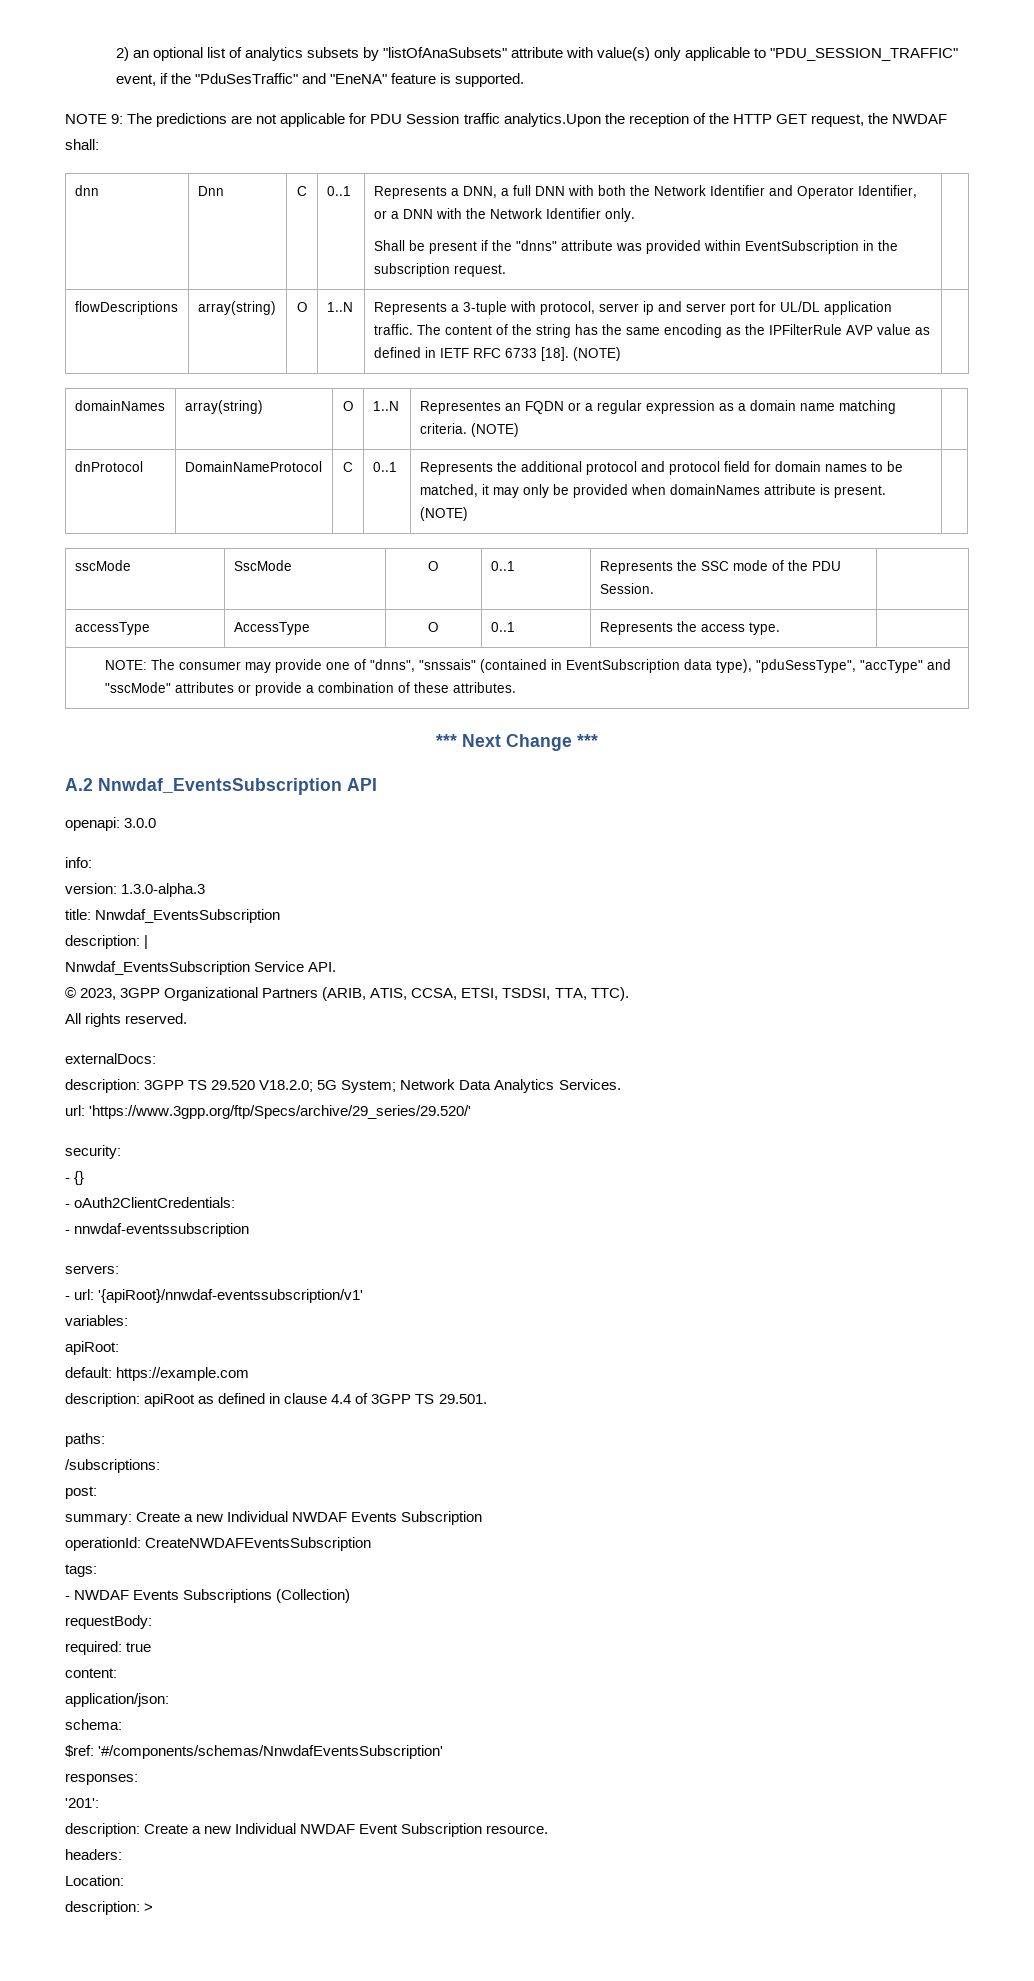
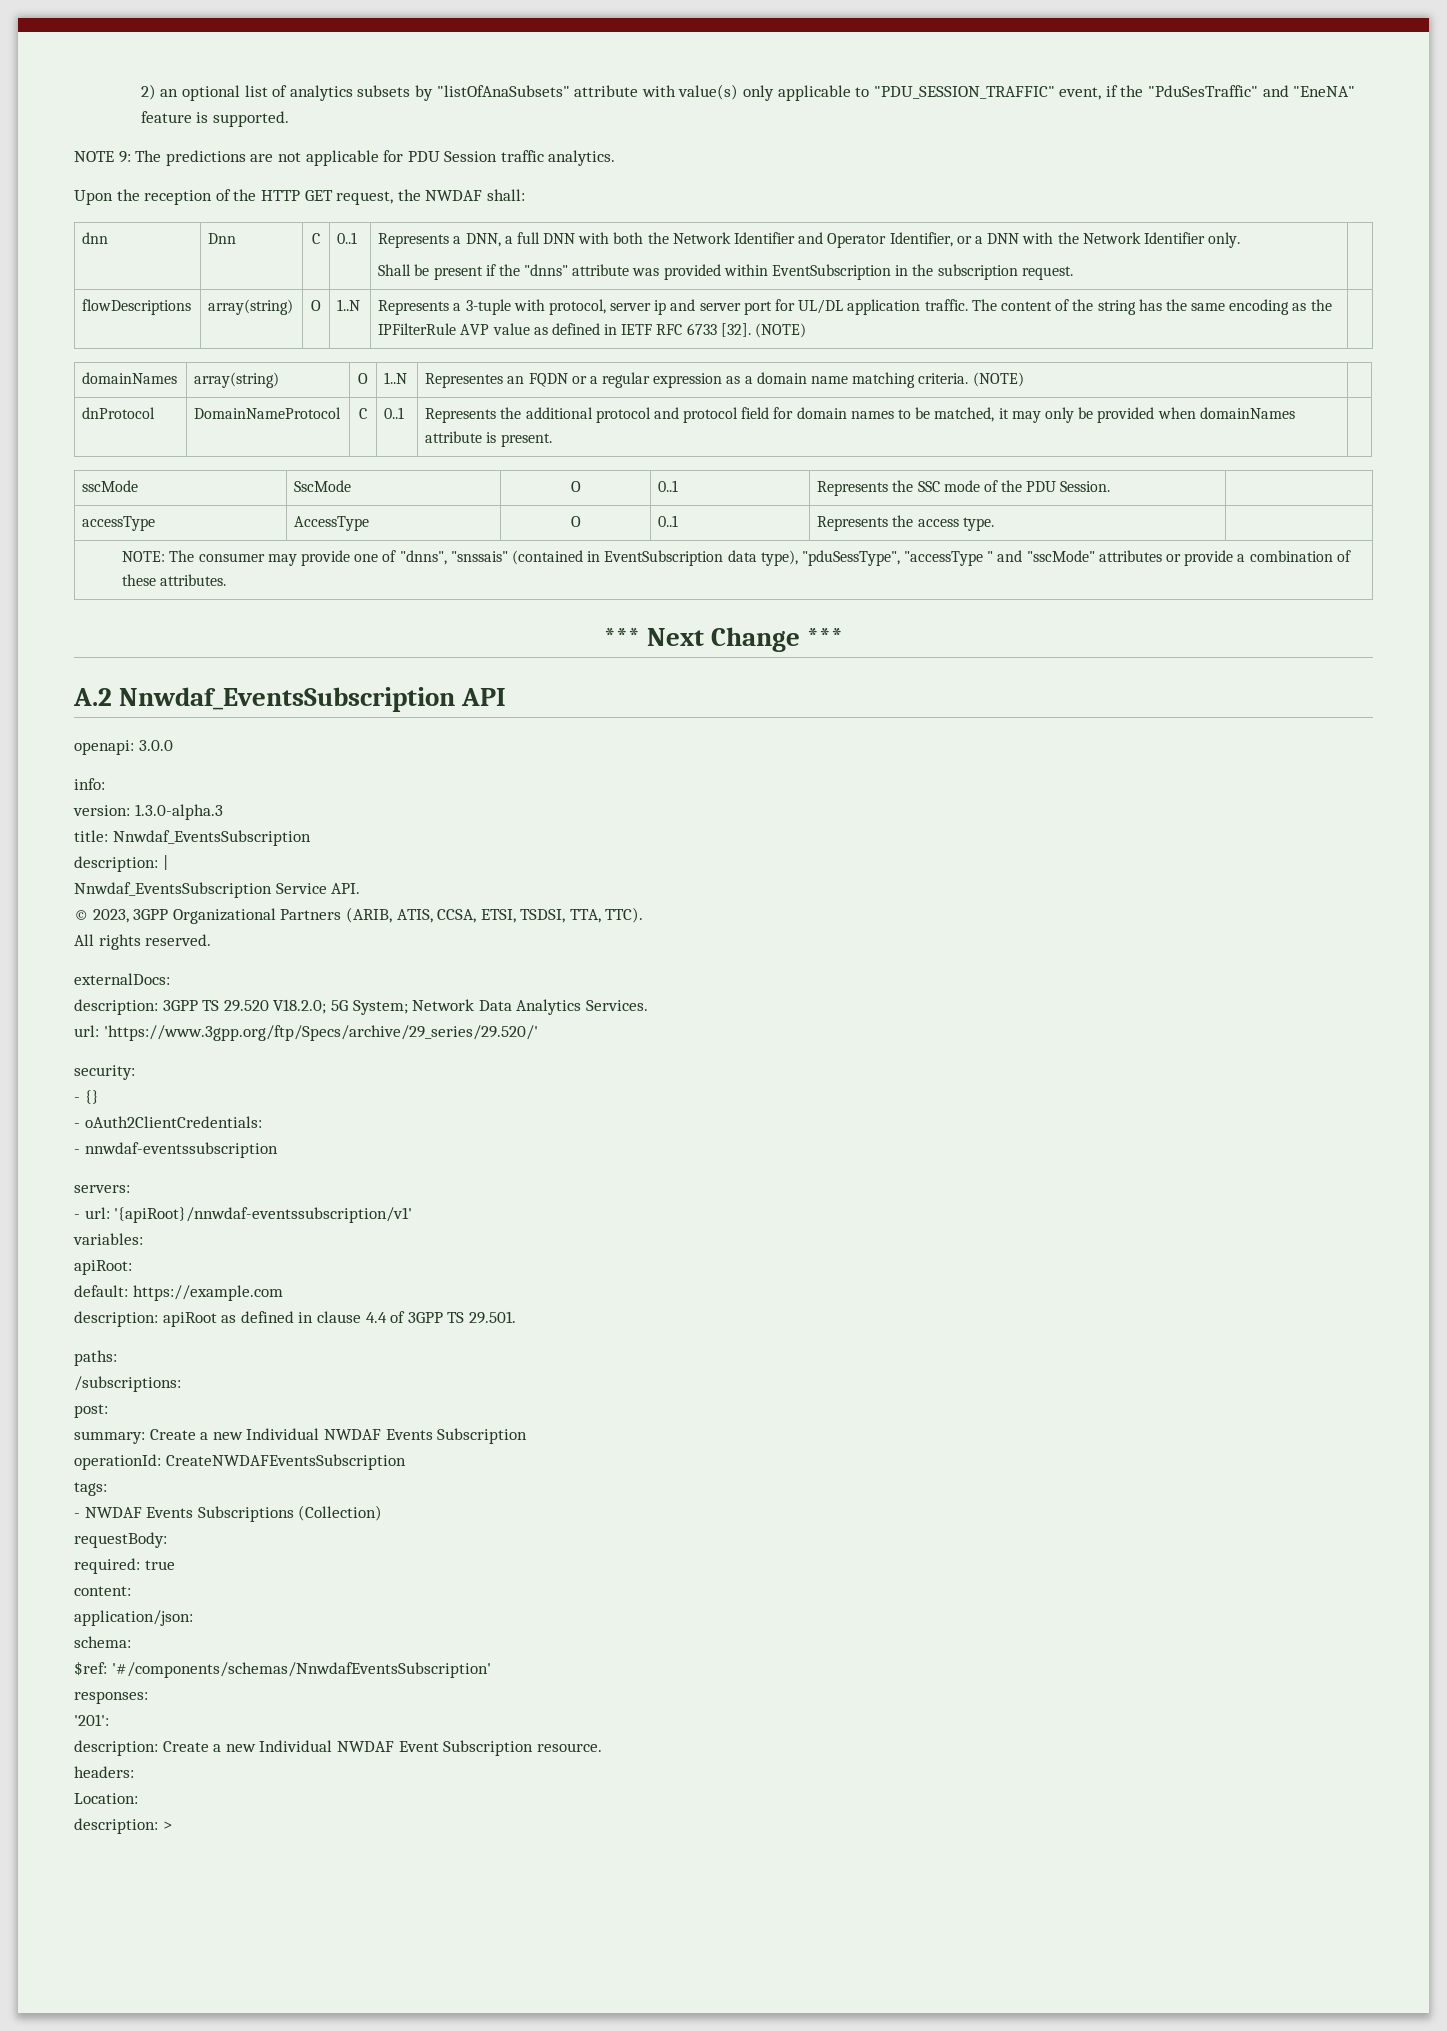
- NOTE 9: The predictions are not applicable for PDU Session traffic analytics.Upon the reception of the HTTP GET request, the NWDAF shall:
+ NOTE 9: The predictions are not applicable for PDU Session traffic analytics.
+ Upon the reception of the HTTP GET request, the NWDAF shall:
- flowDescriptions | array(string) | O | 1..N | Represents a 3-tuple with protocol, server ip and server port for UL/DL application traffic. The content of the string has the same encoding as the IPFilterRule AVP value as defined in IETF RFC 6733 [18]. (NOTE) |
+ flowDescriptions | array(string) | O | 1..N | Represents a 3-tuple with protocol, server ip and server port for UL/DL application traffic. The content of the string has the same encoding as the IPFilterRule AVP value as defined in IETF RFC 6733 [32]. (NOTE) |
- dnProtocol | DomainNameProtocol | C | 0..1 | Represents the additional protocol and protocol field for domain names to be matched, it may only be provided when domainNames attribute is present. (NOTE) |
+ dnProtocol | DomainNameProtocol | C | 0..1 | Represents the additional protocol and protocol field for domain names to be matched, it may only be provided when domainNames attribute is present. |
- NOTE: The consumer may provide one of "dnns", "snssais" (contained in EventSubscription data type), "pduSessType", "accType" and "sscMode" attributes or provide a combination of these attributes.
+ NOTE: The consumer may provide one of "dnns", "snssais" (contained in EventSubscription data type), "pduSessType", "accessType " and "sscMode" attributes or provide a combination of these attributes.

